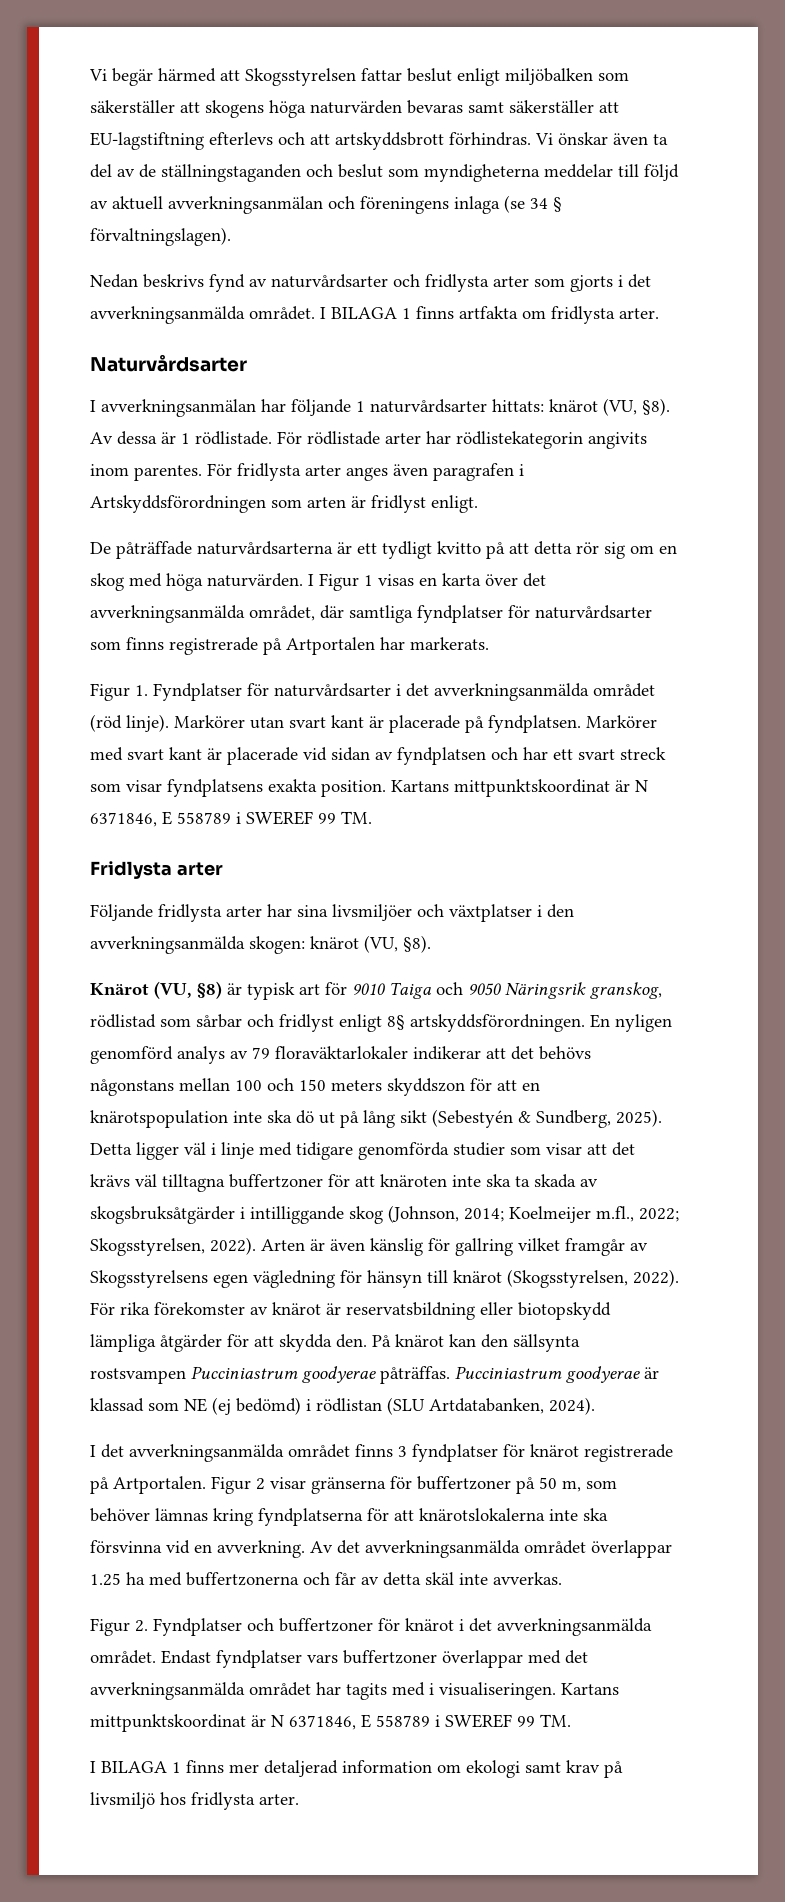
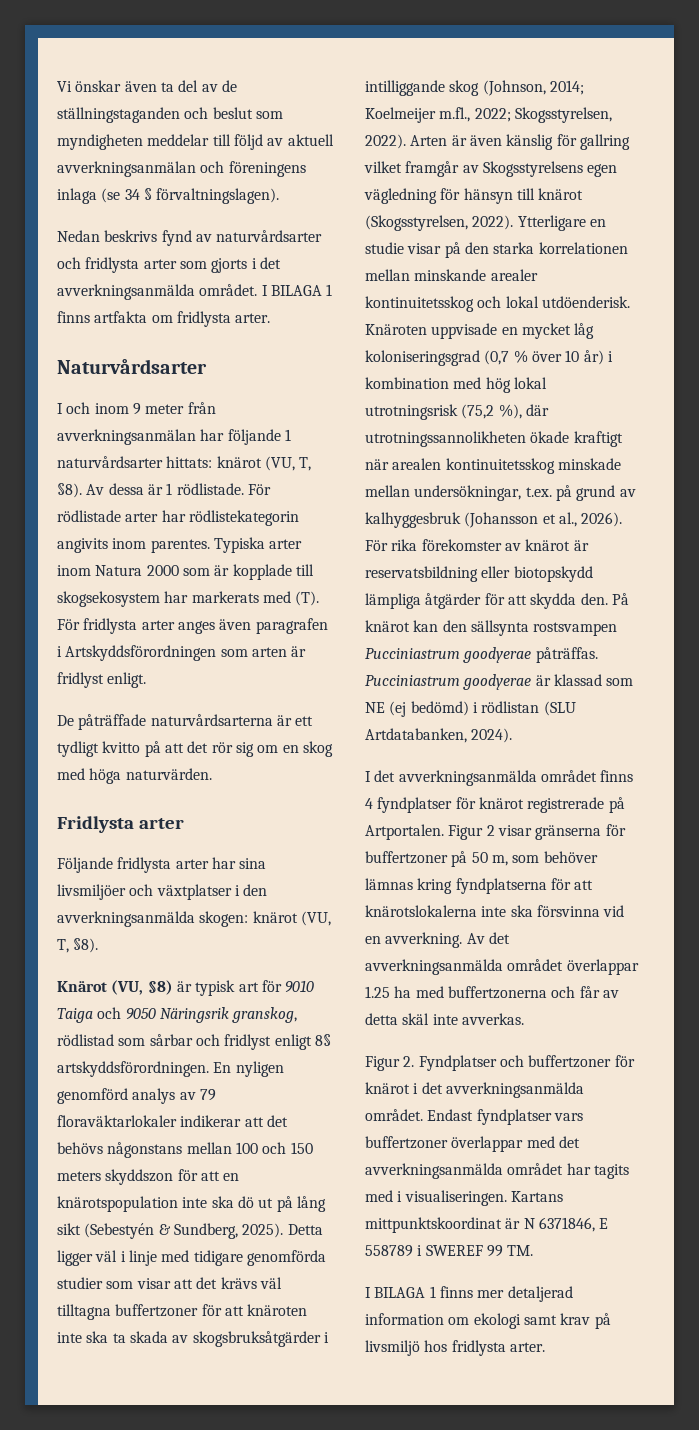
- Vi begär härmed att Skogsstyrelsen fattar beslut enligt miljöbalken som säkerställer att skogens höga naturvärden bevaras samt säkerställer att EU-lagstiftning efterlevs och att artskyddsbrott förhindras. Vi önskar även ta del av de ställningstaganden och beslut som myndigheterna meddelar till följd av aktuell avverkningsanmälan och föreningens inlaga (se 34 § förvaltningslagen).
+ Vi önskar även ta del av de ställningstaganden och beslut som myndigheten meddelar till följd av aktuell avverkningsanmälan och föreningens inlaga (se 34 § förvaltningslagen).
- I avverkningsanmälan har följande 1 naturvårdsarter hittats: knärot (VU, §8).
+ I och inom 9 meter från avverkningsanmälan har följande 1 naturvårdsarter hittats: knärot (VU, T, §8).
- För fridlysta arter anges även paragrafen i Artskyddsförordningen som arten är fridlyst enligt.
+ Typiska arter inom Natura 2000 som är kopplade till skogsekosystem har markerats med (T). För fridlysta arter anges även paragrafen i Artskyddsförordningen som arten är fridlyst enligt.
- De påträffade naturvårdsarterna är ett tydligt kvitto på att detta rör sig om en skog med höga naturvärden. I Figur 1 visas en karta över det avverkningsanmälda området, där samtliga fyndplatser för naturvårdsarter som finns registrerade på Artportalen har markerats.
- Figur 1. Fyndplatser för naturvårdsarter i det avverkningsanmälda området (röd linje). Markörer utan svart kant är placerade på fyndplatsen. Markörer med svart kant är placerade vid sidan av fyndplatsen och har ett svart streck som visar fyndplatsens exakta position. Kartans mittpunktskoordinat är N 6371846, E 558789 i SWEREF 99 TM.
+ De påträffade naturvårdsarterna är ett tydligt kvitto på att det rör sig om en skog med höga naturvärden.
- Följande fridlysta arter har sina livsmiljöer och växtplatser i den avverkningsanmälda skogen: knärot (VU, §8).
+ Följande fridlysta arter har sina livsmiljöer och växtplatser i den avverkningsanmälda skogen: knärot (VU, T, §8).
+ Ytterligare en studie visar på den starka korrelationen mellan minskande arealer kontinuitetsskog och lokal utdöenderisk. Knäroten uppvisade en mycket låg koloniseringsgrad (0,7 % över 10 år) i kombination med hög lokal utrotningsrisk (75,2 %), där utrotningssannolikheten ökade kraftigt när arealen kontinuitetsskog minskade mellan undersökningar, t.ex. på grund av kalhyggesbruk (Johansson et al., 2026).
- I det avverkningsanmälda området finns 3 fyndplatser för knärot registrerade på Artportalen.
+ I det avverkningsanmälda området finns 4 fyndplatser för knärot registrerade på Artportalen.

